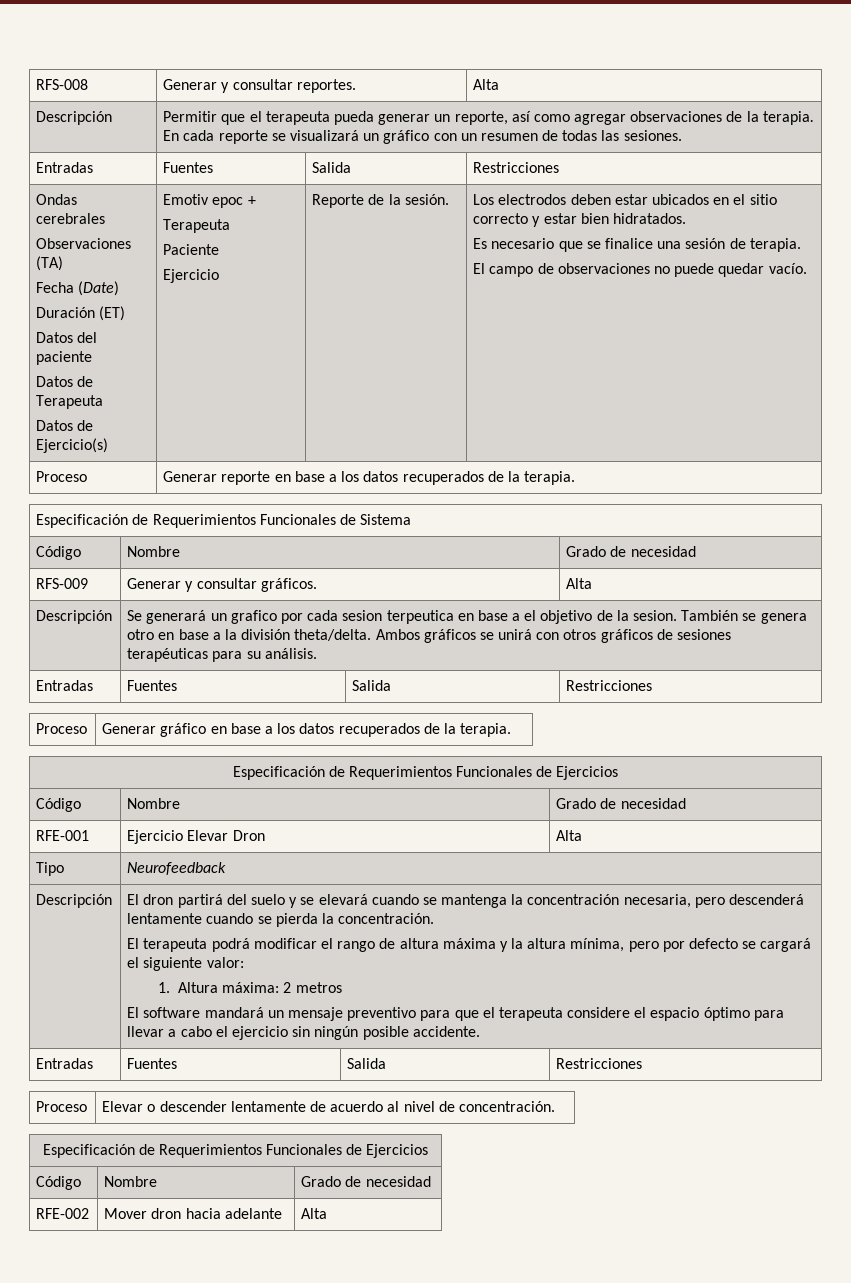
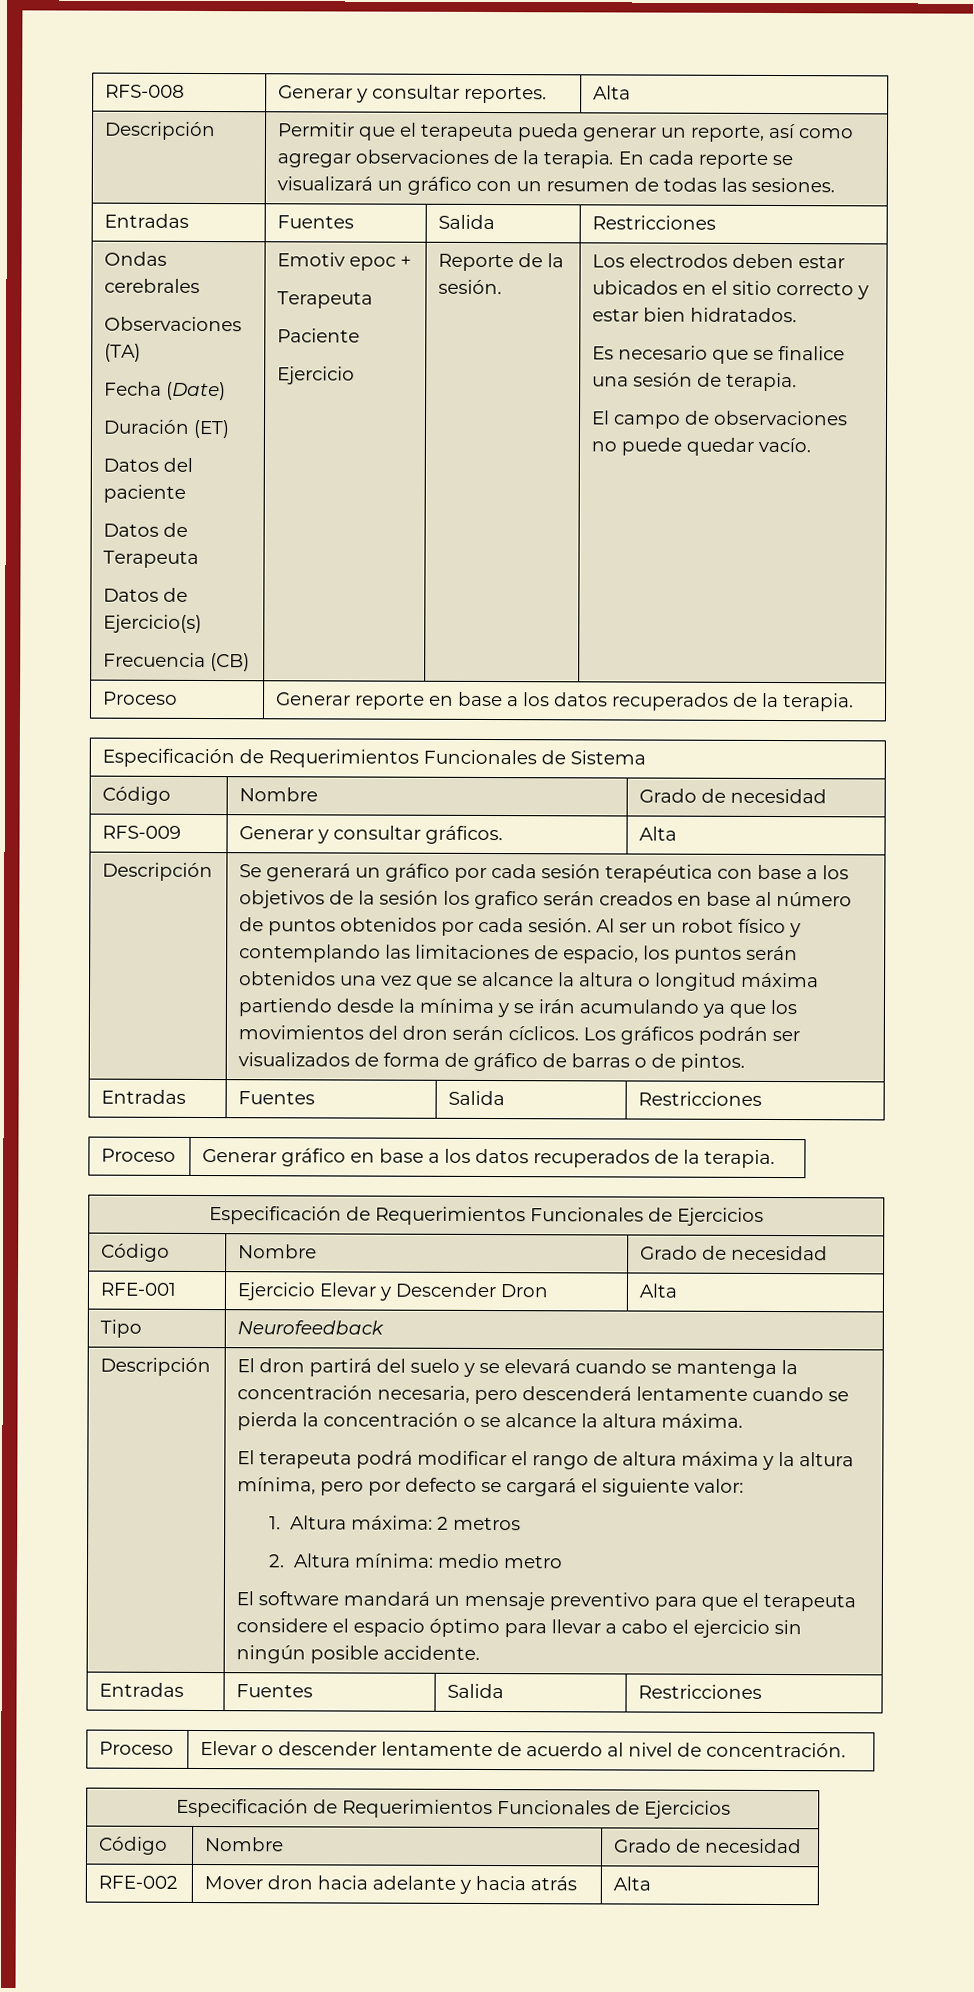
+ Frecuencia (CB)
- Se generará un grafico por cada sesion terpeutica en base a el objetivo de la sesion. También se genera otro en base a la división theta/delta. Ambos gráficos se unirá con otros gráficos de sesiones terapéuticas para su análisis.
+ Se generará un gráfico por cada sesión terapéutica con base a los objetivos de la sesión los grafico serán creados en base al número de puntos obtenidos por cada sesión. Al ser un robot físico y contemplando las limitaciones de espacio, los puntos serán obtenidos una vez que se alcance la altura o longitud máxima partiendo desde la mínima y se irán acumulando ya que los movimientos del dron serán cíclicos. Los gráficos podrán ser visualizados de forma de gráfico de barras o de pintos.
- RFE-001 | Ejercicio Elevar Dron | Alta
+ RFE-001 | Ejercicio Elevar y Descender Dron | Alta
- El dron partirá del suelo y se elevará cuando se mantenga la concentración necesaria, pero descenderá lentamente cuando se pierda la concentración.
+ El dron partirá del suelo y se elevará cuando se mantenga la concentración necesaria, pero descenderá lentamente cuando se pierda la concentración o se alcance la altura máxima.
+ 2. Altura mínima: medio metro
- RFE-002 | Mover dron hacia adelante | Alta
+ RFE-002 | Mover dron hacia adelante y hacia atrás | Alta

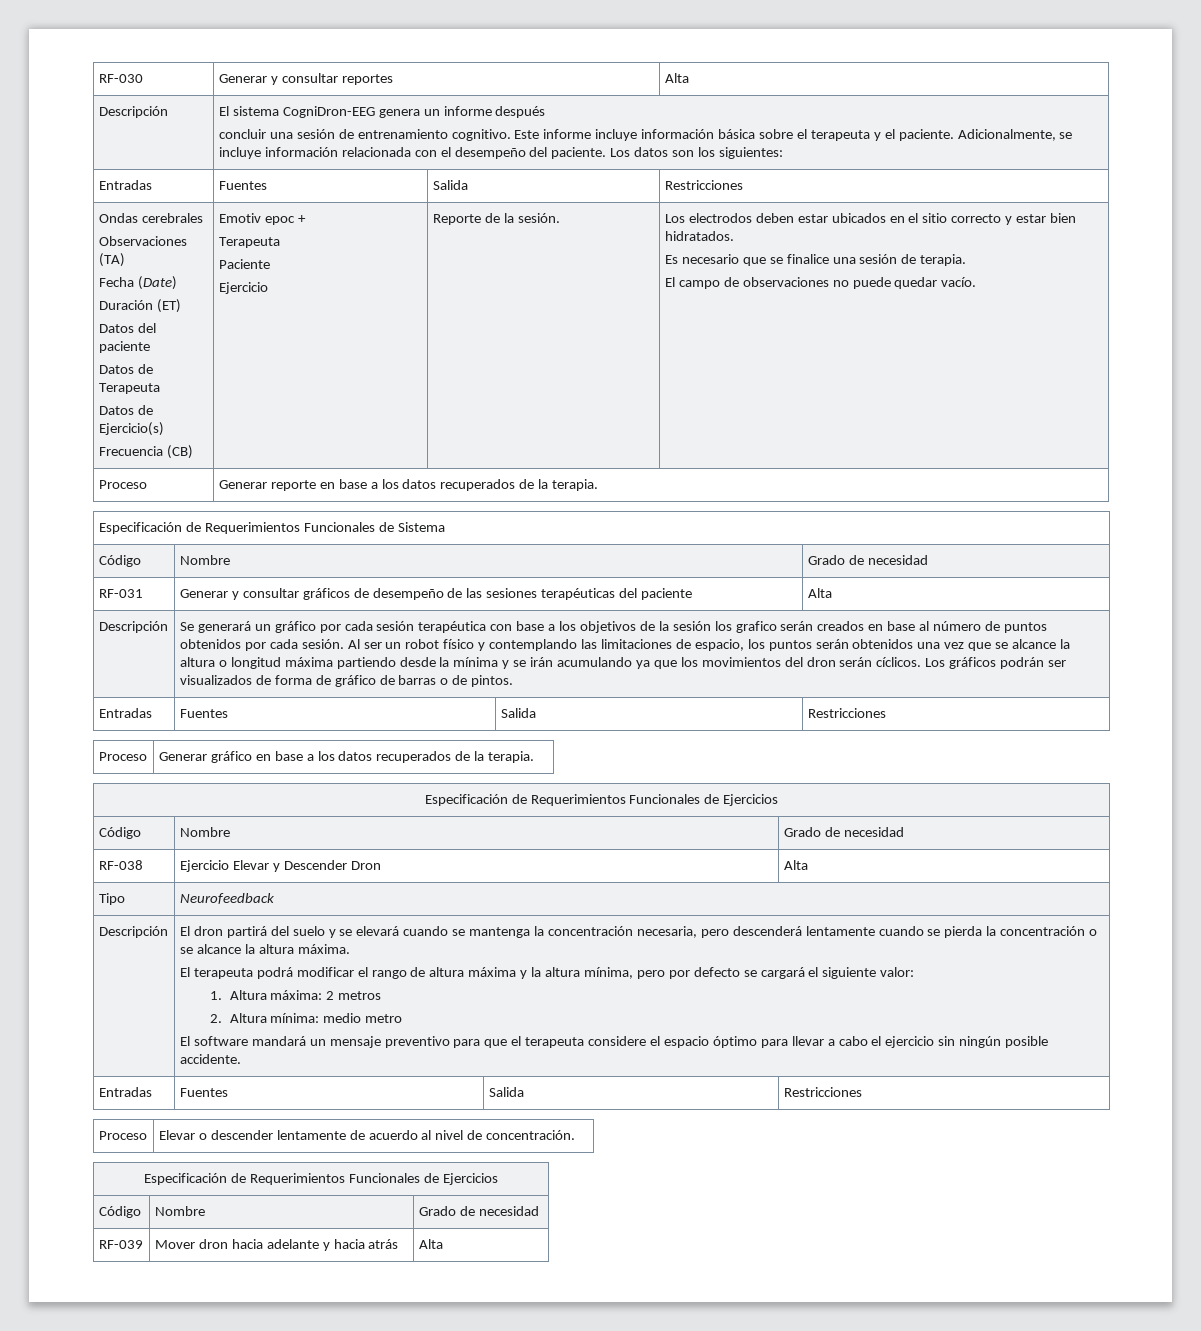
- RFS-008 | Generar y consultar reportes. | Alta
- Descripción | Permitir que el terapeuta pueda generar un reporte, así como agregar observaciones de la terapia. En cada reporte se visualizará un gráfico con un resumen de todas las sesiones.
+ RF-030 | Generar y consultar reportes | Alta
+ Descripción | El sistema CogniDron-EEG genera un informe después
+ concluir una sesión de entrenamiento cognitivo. Este informe incluye información básica sobre el terapeuta y el paciente. Adicionalmente, se incluye información relacionada con el desempeño del paciente. Los datos son los siguientes:
- RFS-009 | Generar y consultar gráficos. | Alta
+ RF-031 | Generar y consultar gráficos de desempeño de las sesiones terapéuticas del paciente | Alta
- RFE-001 | Ejercicio Elevar y Descender Dron | Alta
+ RF-038 | Ejercicio Elevar y Descender Dron | Alta
- RFE-002 | Mover dron hacia adelante y hacia atrás | Alta
+ RF-039 | Mover dron hacia adelante y hacia atrás | Alta

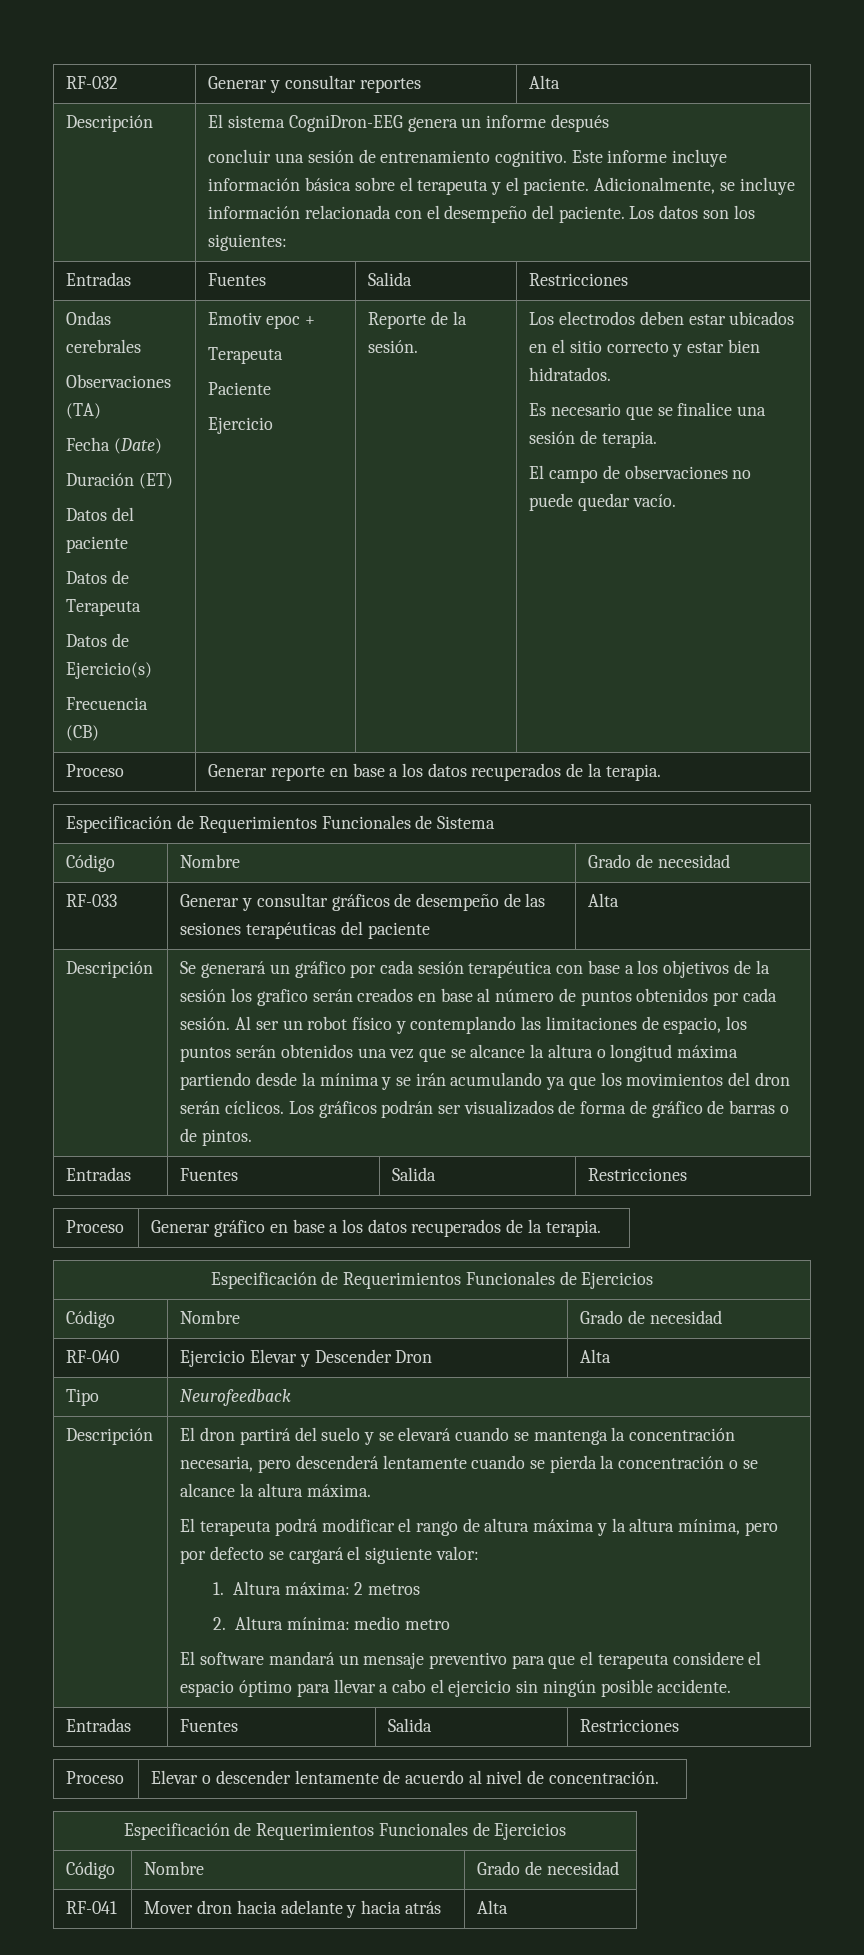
- RF-030 | Generar y consultar reportes | Alta
+ RF-032 | Generar y consultar reportes | Alta
- RF-031 | Generar y consultar gráficos de desempeño de las sesiones terapéuticas del paciente | Alta
+ RF-033 | Generar y consultar gráficos de desempeño de las sesiones terapéuticas del paciente | Alta
- RF-038 | Ejercicio Elevar y Descender Dron | Alta
+ RF-040 | Ejercicio Elevar y Descender Dron | Alta
- RF-039 | Mover dron hacia adelante y hacia atrás | Alta
+ RF-041 | Mover dron hacia adelante y hacia atrás | Alta

